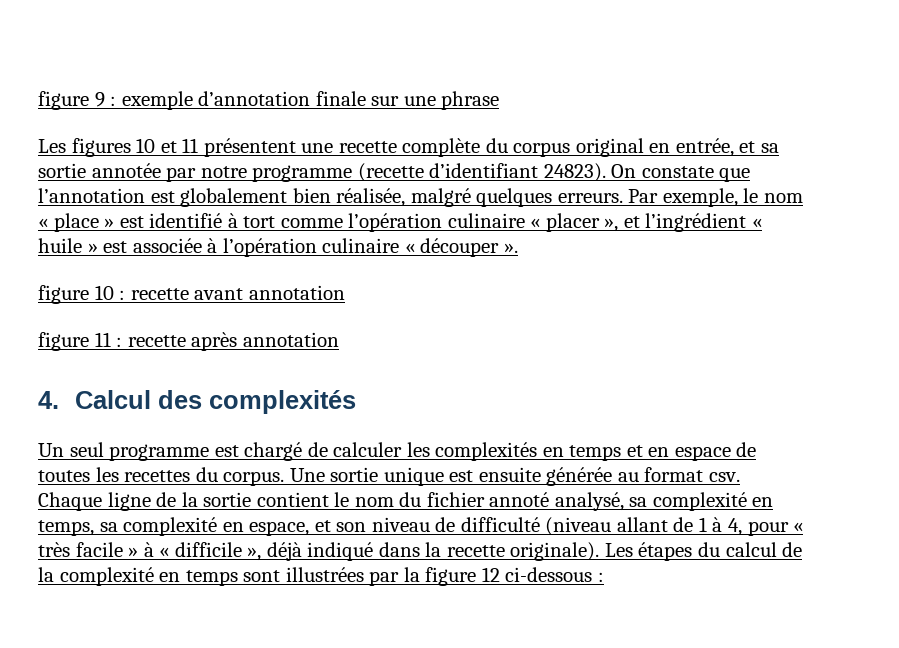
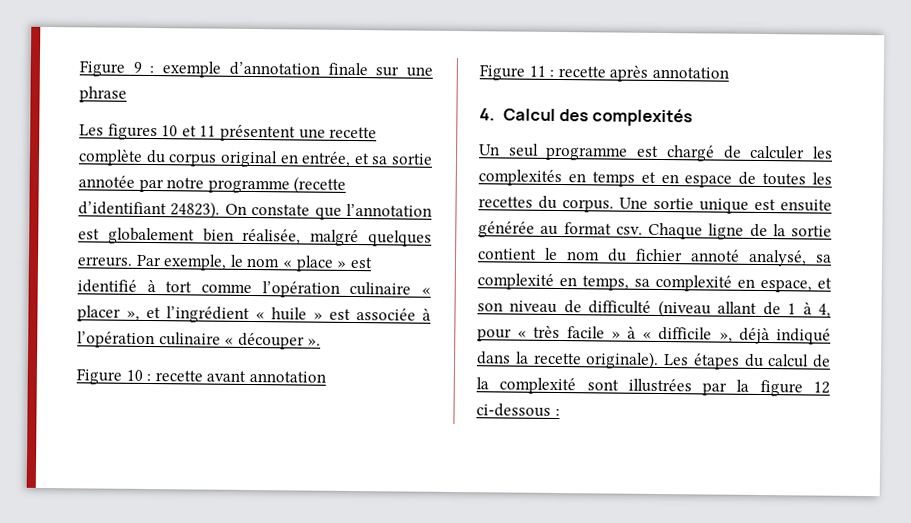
- figure 9 : exemple d’annotation finale sur une phrase
+ Figure 9 : exemple d’annotation finale sur une phrase
- figure 10 : recette avant annotation
+ Figure 10 : recette avant annotation
- figure 11 : recette après annotation
+ Figure 11 : recette après annotation
- Les étapes du calcul de la complexité en temps sont illustrées par la figure 12 ci-dessous :
+ Les étapes du calcul de la complexité sont illustrées par la figure 12 ci-dessous :

